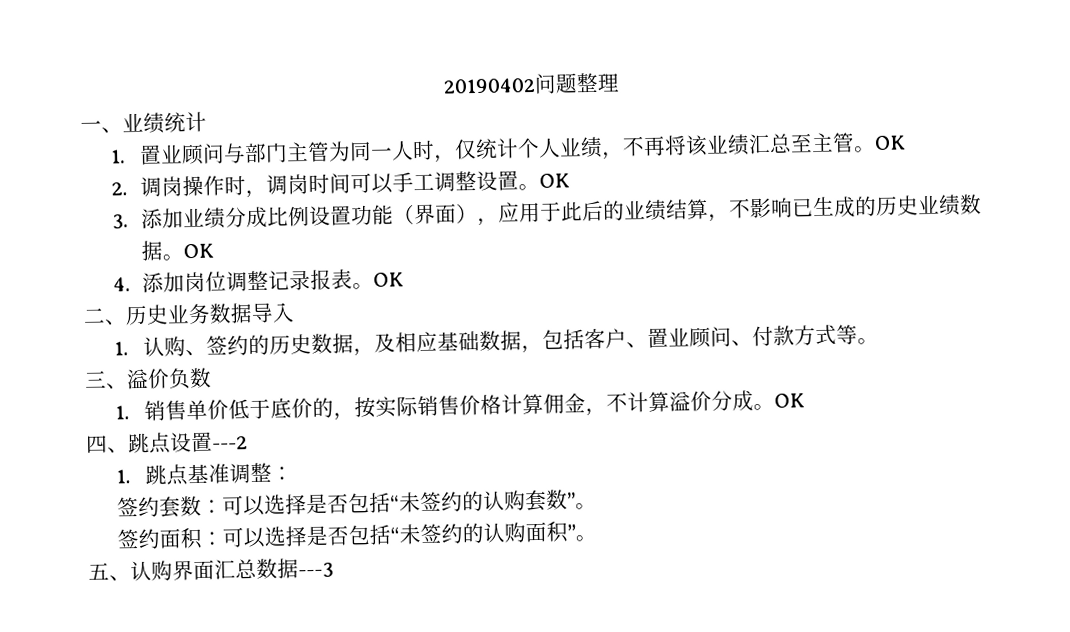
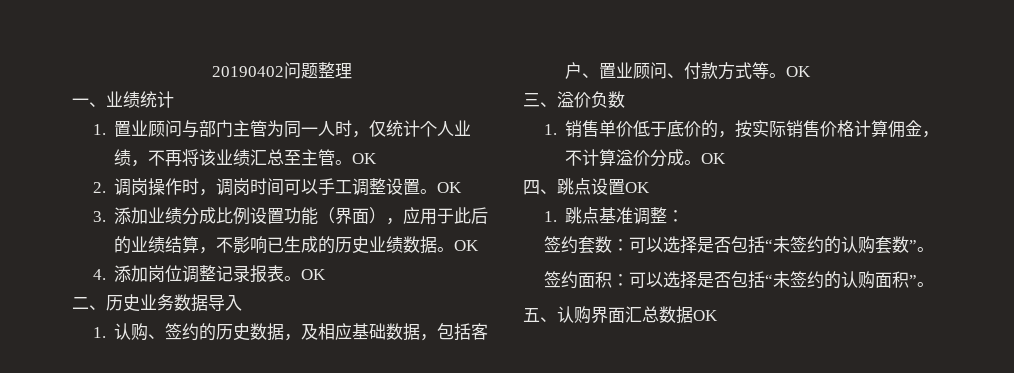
- 1.认购、签约的历史数据，及相应基础数据，包括客户、置业顾问、付款方式等。
+ 1.认购、签约的历史数据，及相应基础数据，包括客户、置业顾问、付款方式等。OK
- 四、跳点设置---2
+ 四、跳点设置OK
- 五、认购界面汇总数据---3
+ 五、认购界面汇总数据OK

